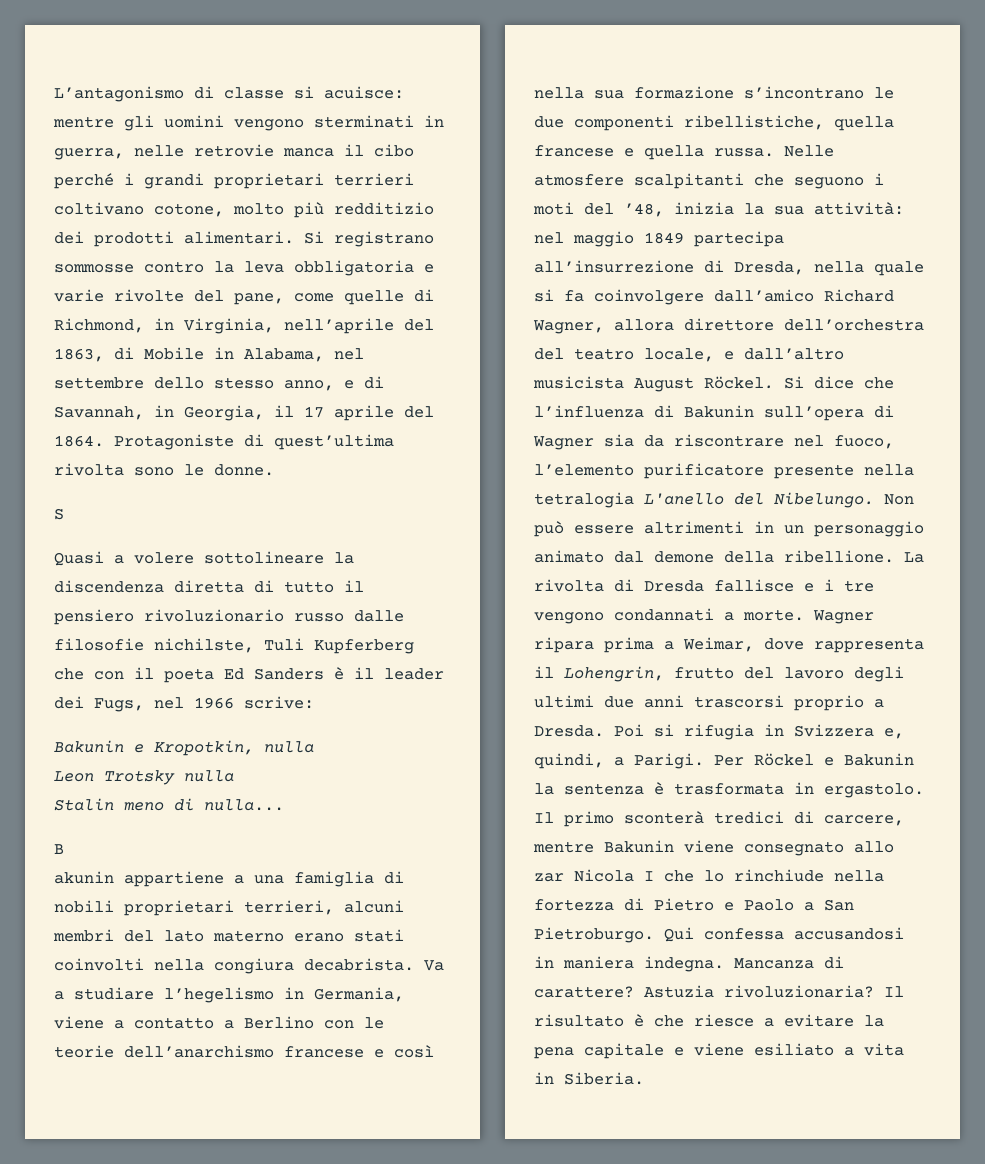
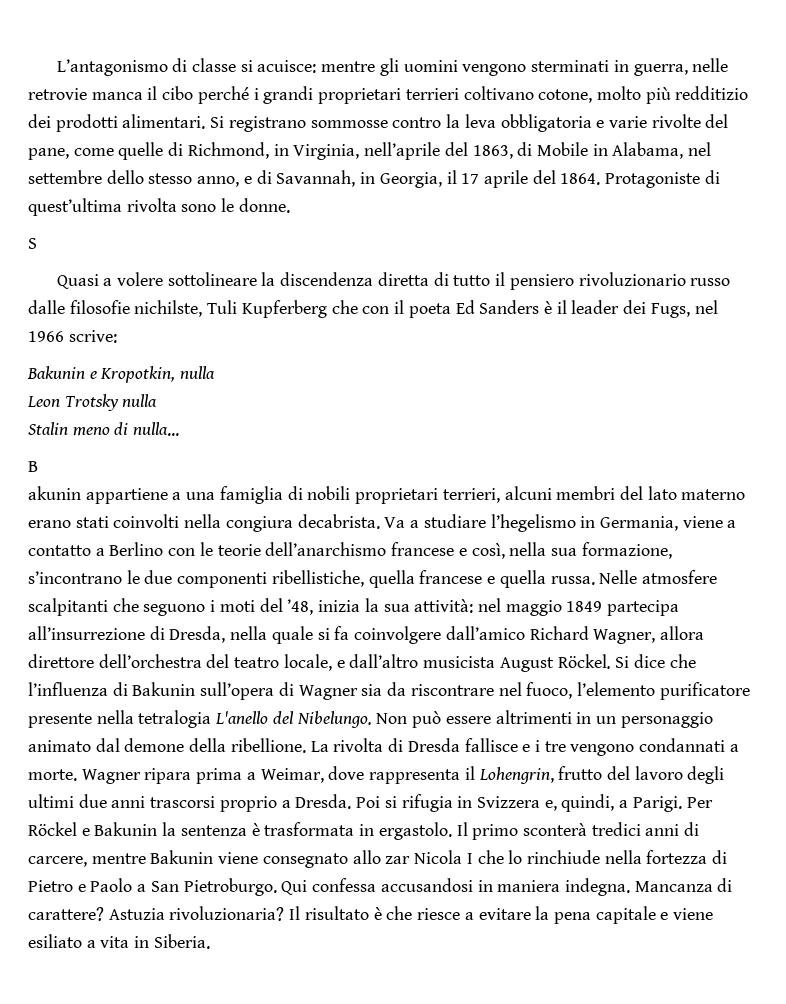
- Va a studiare l’hegelismo in Germania, viene a contatto a Berlino con le teorie dell’anarchismo francese e così nella sua formazione s’incontrano le due componenti ribellistiche, quella francese e quella russa.
+ Va a studiare l’hegelismo in Germania, viene a contatto a Berlino con le teorie dell’anarchismo francese e così, nella sua formazione, s’incontrano le due componenti ribellistiche, quella francese e quella russa.
- Il primo sconterà tredici di carcere, mentre Bakunin viene consegnato allo zar Nicola I che lo rinchiude nella fortezza di Pietro e Paolo a San Pietroburgo.
+ Il primo sconterà tredici anni di carcere, mentre Bakunin viene consegnato allo zar Nicola I che lo rinchiude nella fortezza di Pietro e Paolo a San Pietroburgo.

